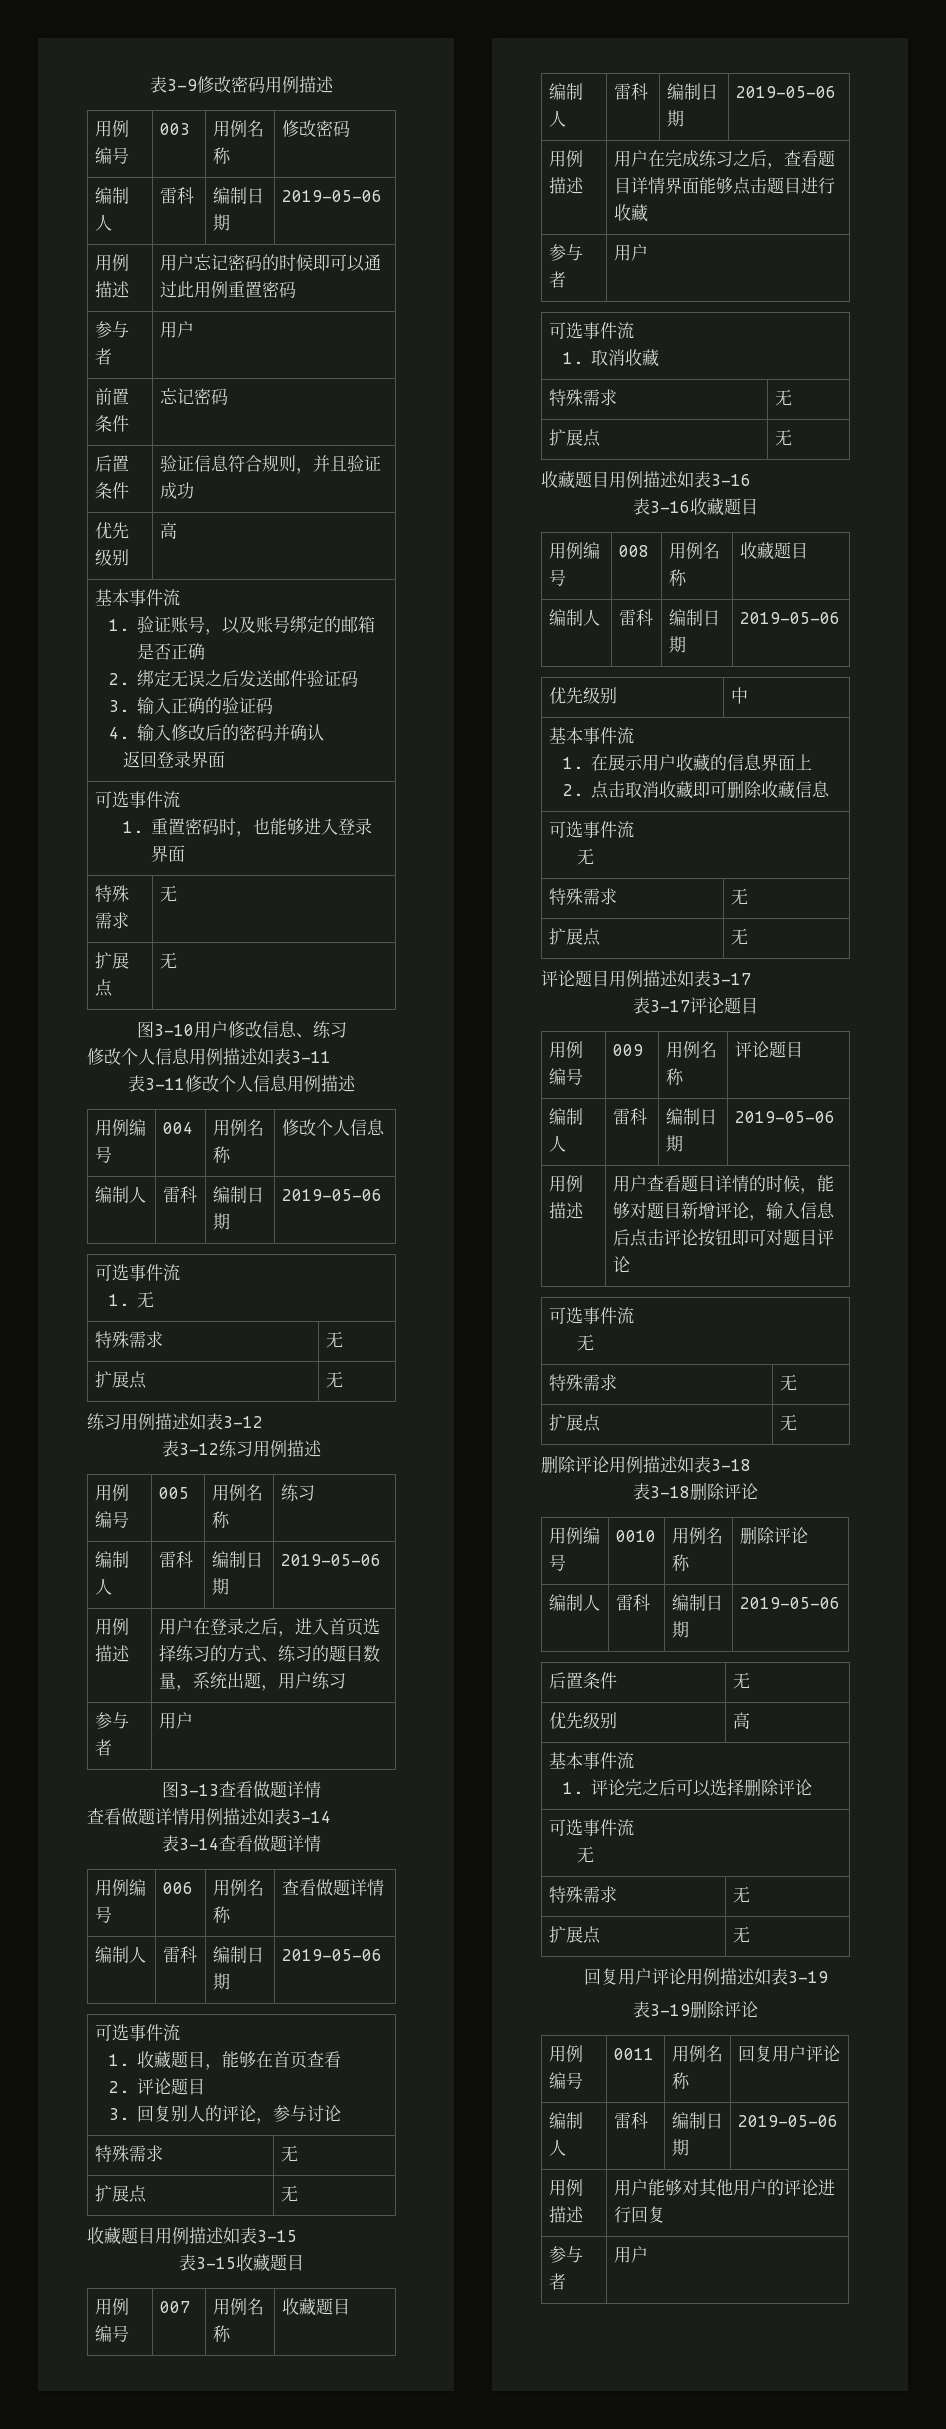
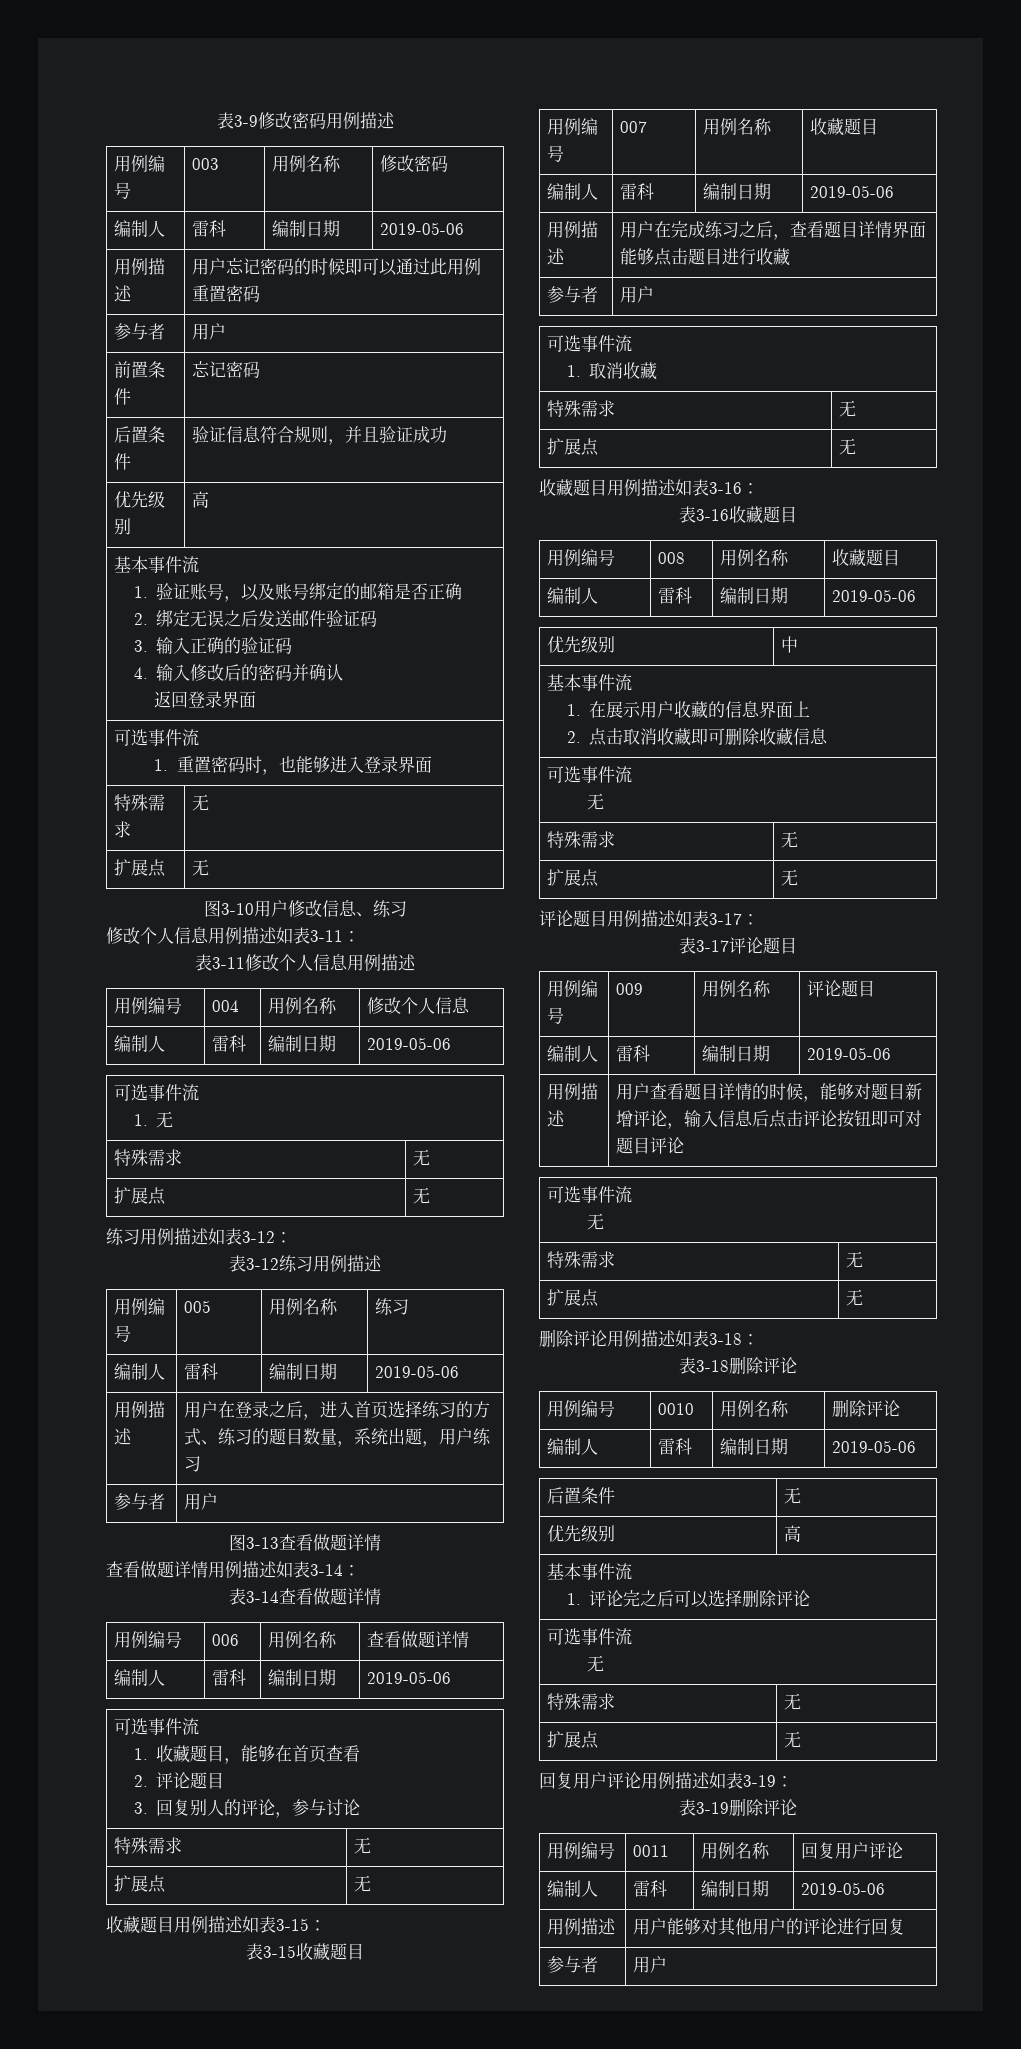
- 修改个人信息用例描述如表3-11
+ 修改个人信息用例描述如表3-11：
- 练习用例描述如表3-12
+ 练习用例描述如表3-12：
- 查看做题详情用例描述如表3-14
+ 查看做题详情用例描述如表3-14：
- 收藏题目用例描述如表3-15
+ 收藏题目用例描述如表3-15：
- 收藏题目用例描述如表3-16
+ 收藏题目用例描述如表3-16：
- 评论题目用例描述如表3-17
+ 评论题目用例描述如表3-17：
- 删除评论用例描述如表3-18
+ 删除评论用例描述如表3-18：
- 回复用户评论用例描述如表3-19
+ 回复用户评论用例描述如表3-19：

